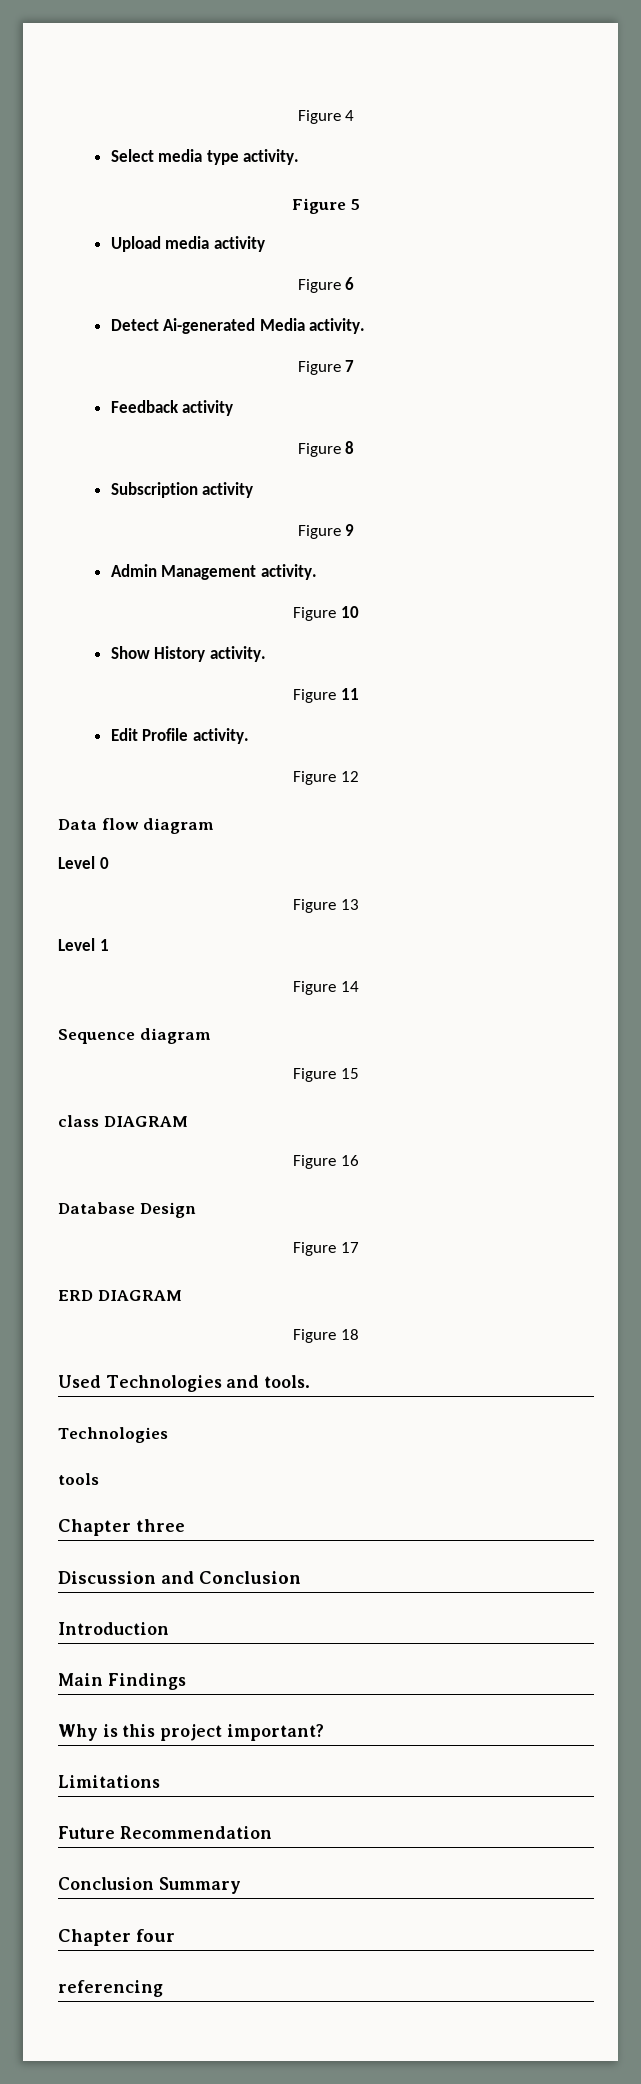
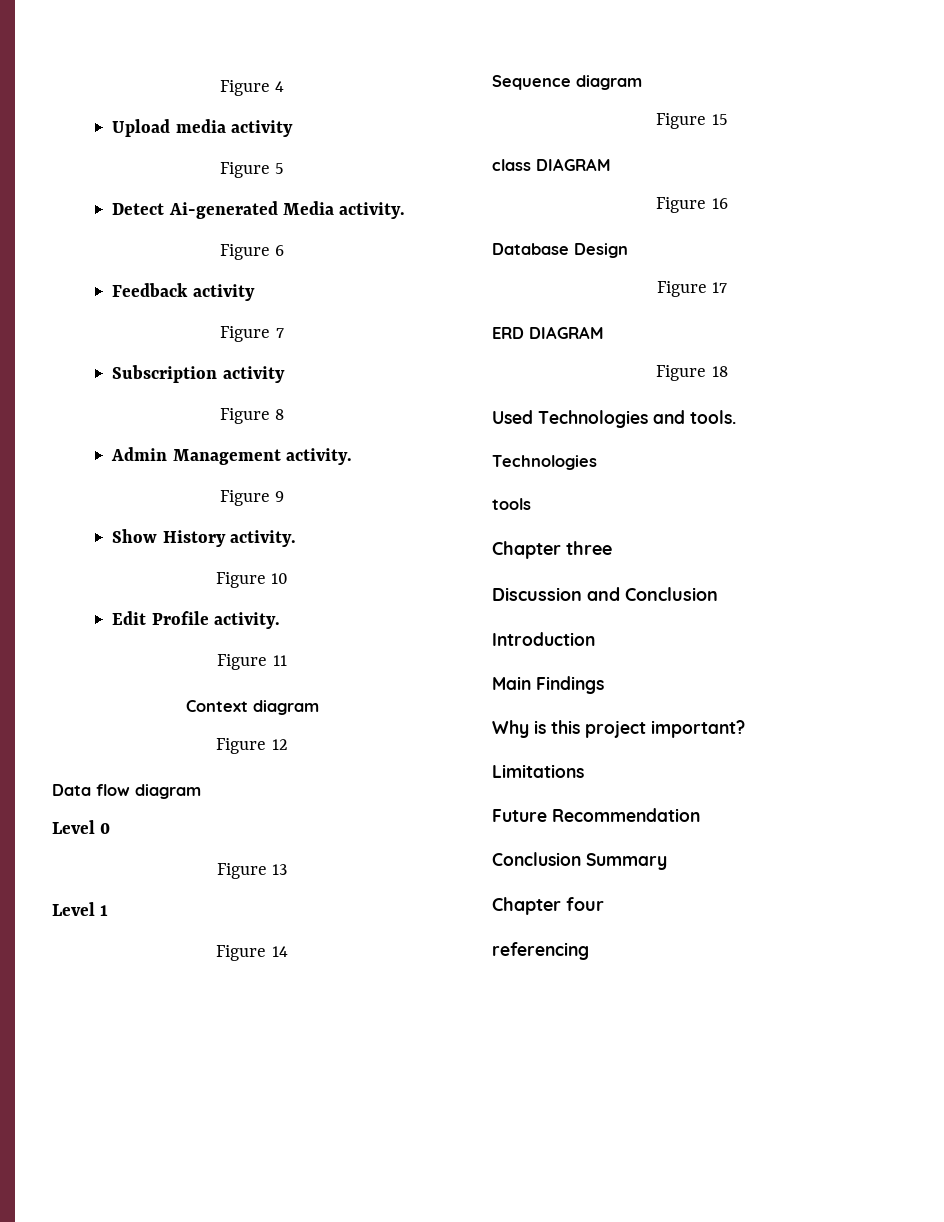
- Select media type activity.
- Figure 5
- Figure 6
+ Figure 5
- Figure 7
+ Figure 6
- Figure 8
+ Figure 7
- Figure 9
+ Figure 8
- Figure 10
+ Figure 9
- Figure 11
+ Figure 10
+ Figure 11
+ Context diagram

